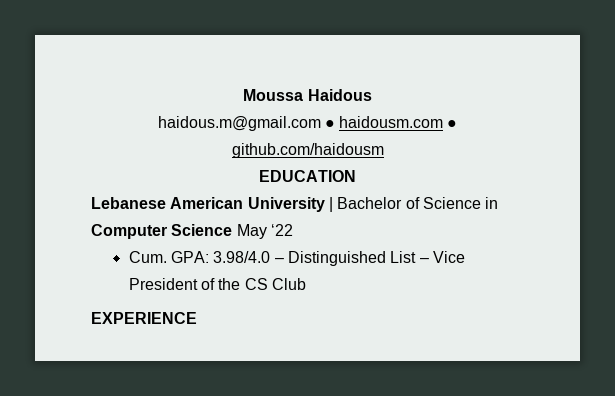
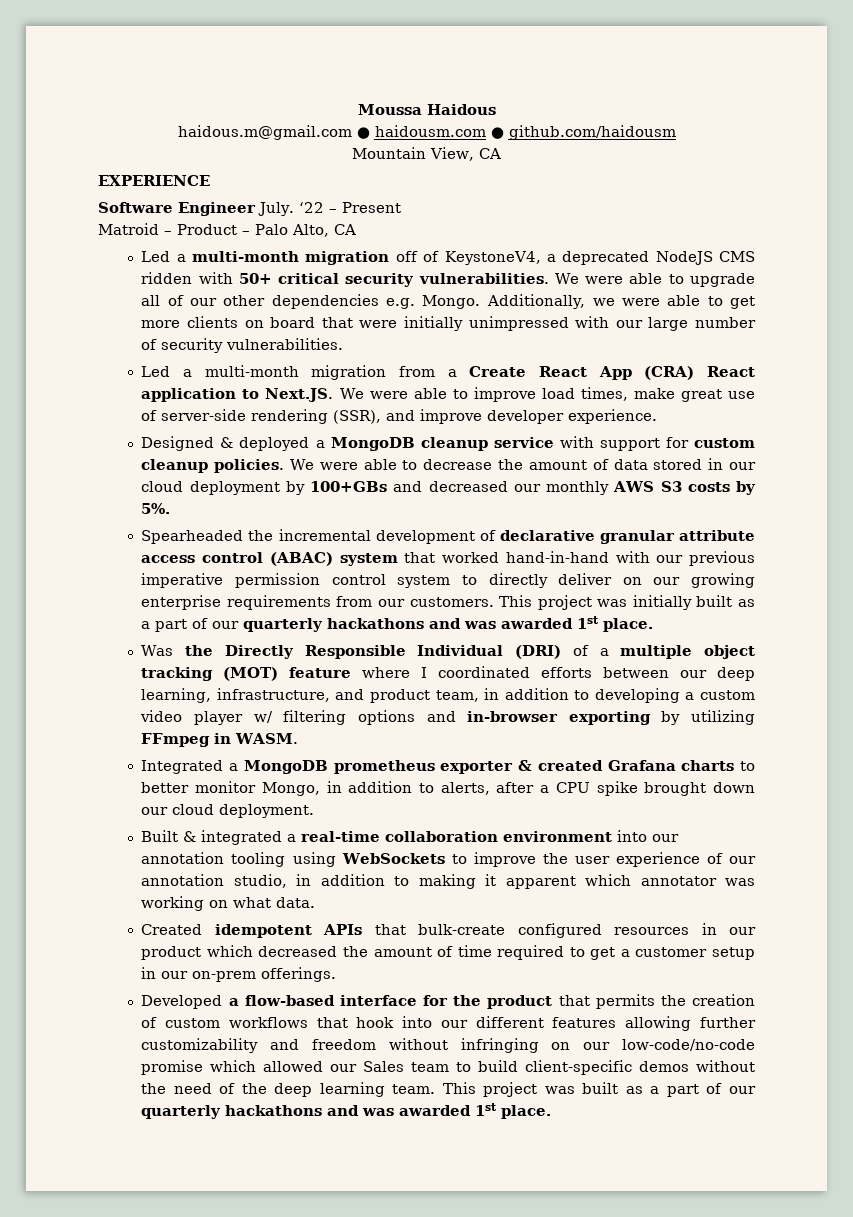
- EDUCATION
- Lebanese American University | Bachelor of Science in Computer Science May ‘22
- Cum. GPA: 3.98/4.0 – Distinguished List – Vice President of the CS Club
+ Mountain View, CA
  EXPERIENCE
+ Software Engineer July. ‘22 – Present
+ Matroid – Product – Palo Alto, CA
+ Led a multi-month migration off of KeystoneV4, a deprecated NodeJS CMS ridden with 50+ critical security vulnerabilities. We were able to upgrade all of our other dependencies e.g. Mongo. Additionally, we were able to get more clients on board that were initially unimpressed with our large number of security vulnerabilities.
+ Led a multi-month migration from a Create React App (CRA) React application to Next.JS. We were able to improve load times, make great use of server-side rendering (SSR), and improve developer experience.
+ Designed & deployed a MongoDB cleanup service with support for custom cleanup policies. We were able to decrease the amount of data stored in our cloud deployment by 100+GBs and decreased our monthly AWS S3 costs by 5%.
+ Spearheaded the incremental development of declarative granular attribute access control (ABAC) system that worked hand-in-hand with our previous imperative permission control system to directly deliver on our growing enterprise requirements from our customers. This project was initially built as a part of our quarterly hackathons and was awarded 1st place.
+ Was the Directly Responsible Individual (DRI) of a multiple object tracking (MOT) feature where I coordinated efforts between our deep learning, infrastructure, and product team, in addition to developing a custom video player w/ filtering options and in-browser exporting by utilizing FFmpeg in WASM.
+ Integrated a MongoDB prometheus exporter & created Grafana charts to better monitor Mongo, in addition to alerts, after a CPU spike brought down our cloud deployment.
+ Built & integrated a real-time collaboration environment into our annotation tooling using WebSockets to improve the user experience of our annotation studio, in addition to making it apparent which annotator was working on what data.
+ Created idempotent APIs that bulk-create configured resources in our product which decreased the amount of time required to get a customer setup in our on-prem offerings.
+ Developed a flow-based interface for the product that permits the creation of custom workflows that hook into our different features allowing further customizability and freedom without infringing on our low-code/no-code promise which allowed our Sales team to build client-specific demos without the need of the deep learning team. This project was built as a part of our quarterly hackathons and was awarded 1st place.

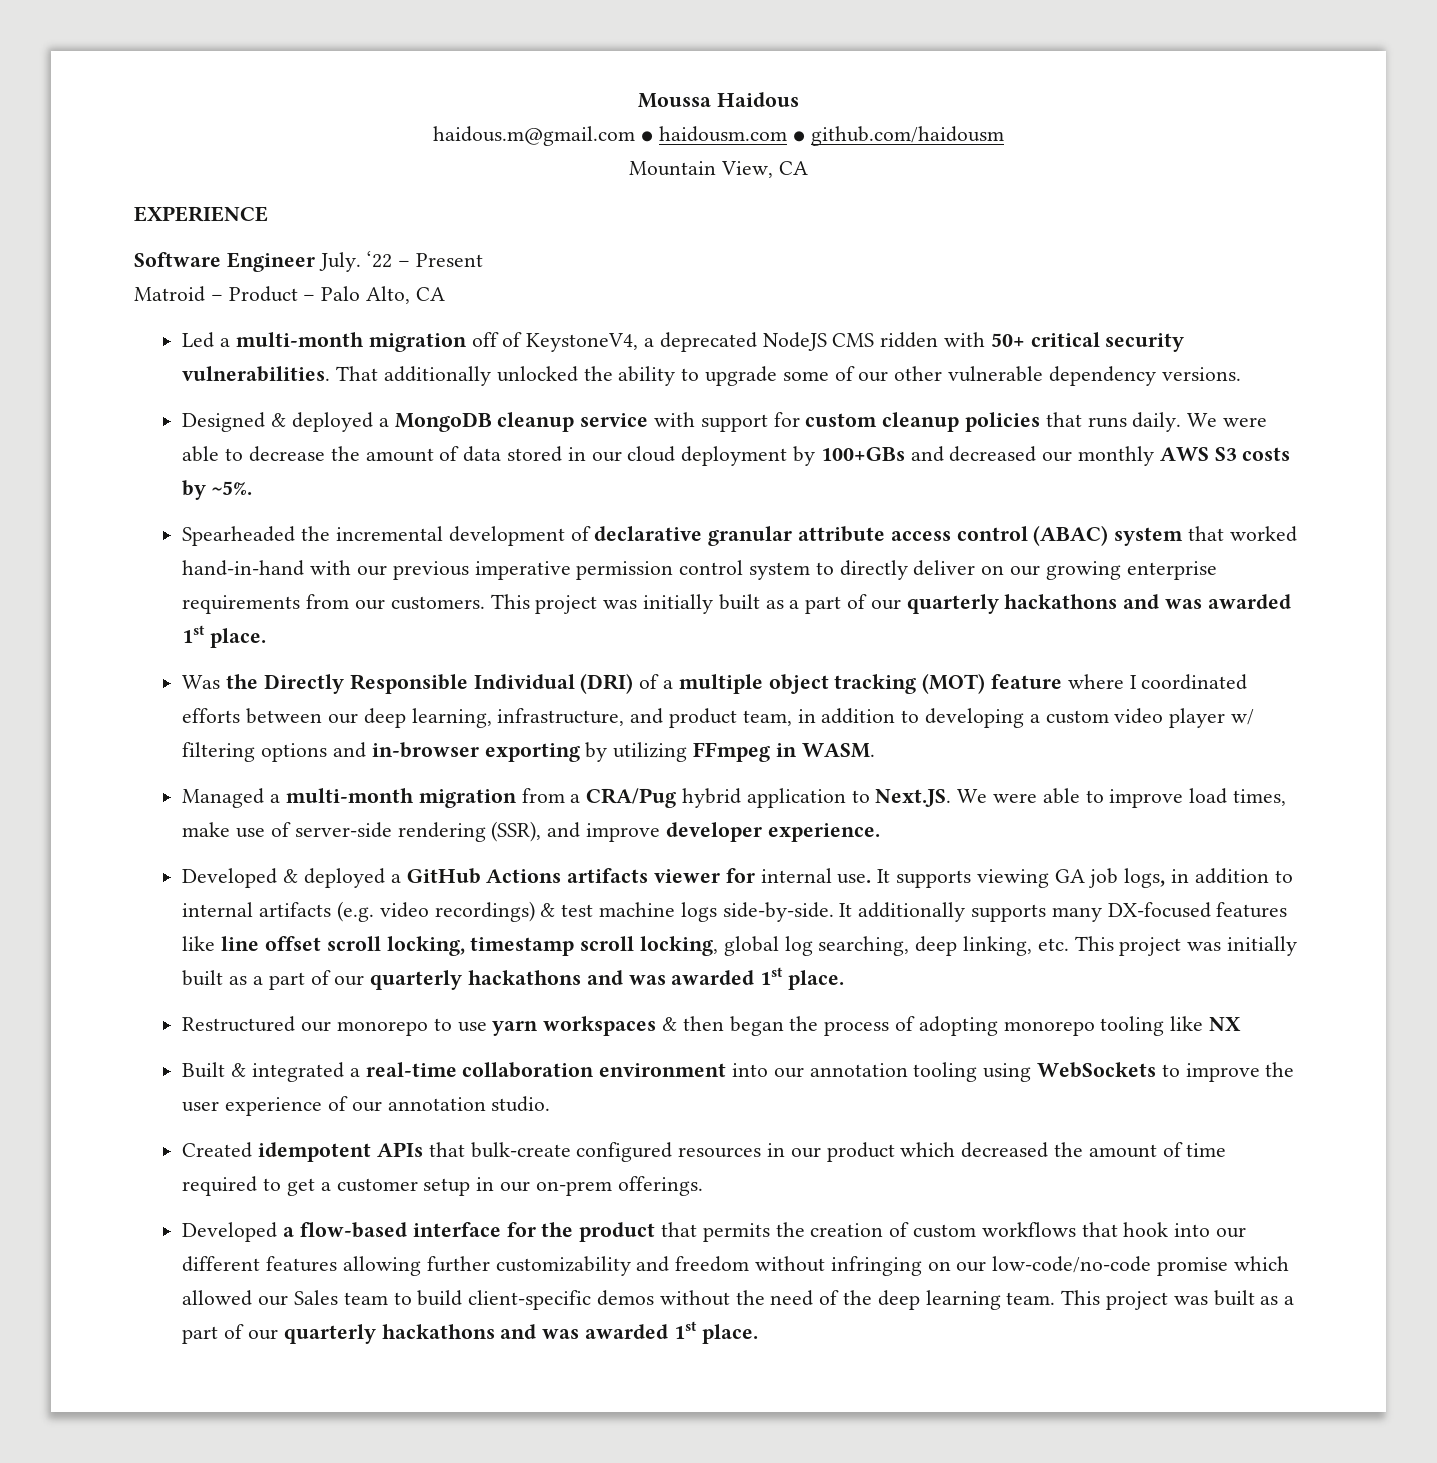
- We were able to upgrade all of our other dependencies e.g. Mongo. Additionally, we were able to get more clients on board that were initially unimpressed with our large number of security vulnerabilities.
- Led a multi-month migration from a Create React App (CRA) React application to Next.JS. We were able to improve load times, make great use of server-side rendering (SSR), and improve developer experience.
+ That additionally unlocked the ability to upgrade some of our other vulnerable dependency versions.
- Designed & deployed a MongoDB cleanup service with support for custom cleanup policies.
+ Designed & deployed a MongoDB cleanup service with support for custom cleanup policies that runs daily.
- We were able to decrease the amount of data stored in our cloud deployment by 100+GBs and decreased our monthly AWS S3 costs by 5%.
+ We were able to decrease the amount of data stored in our cloud deployment by 100+GBs and decreased our monthly AWS S3 costs by ~5%.
- Integrated a MongoDB prometheus exporter & created Grafana charts to better monitor Mongo, in addition to alerts, after a CPU spike brought down our cloud deployment.
+ Managed a multi-month migration from a CRA/Pug hybrid application to Next.JS. We were able to improve load times, make use of server-side rendering (SSR), and improve developer experience.
+ Developed & deployed a GitHub Actions artifacts viewer for internal use. It supports viewing GA job logs, in addition to internal artifacts (e.g. video recordings) & test machine logs side-by-side. It additionally supports many DX-focused features like line offset scroll locking, timestamp scroll locking, global log searching, deep linking, etc. This project was initially built as a part of our quarterly hackathons and was awarded 1st place.
+ Restructured our monorepo to use yarn workspaces & then began the process of adopting monorepo tooling like NX
- Built & integrated a real-time collaboration environment into our annotation tooling using WebSockets to improve the user experience of our annotation studio, in addition to making it apparent which annotator was working on what data.
+ Built & integrated a real-time collaboration environment into our annotation tooling using WebSockets to improve the user experience of our annotation studio.

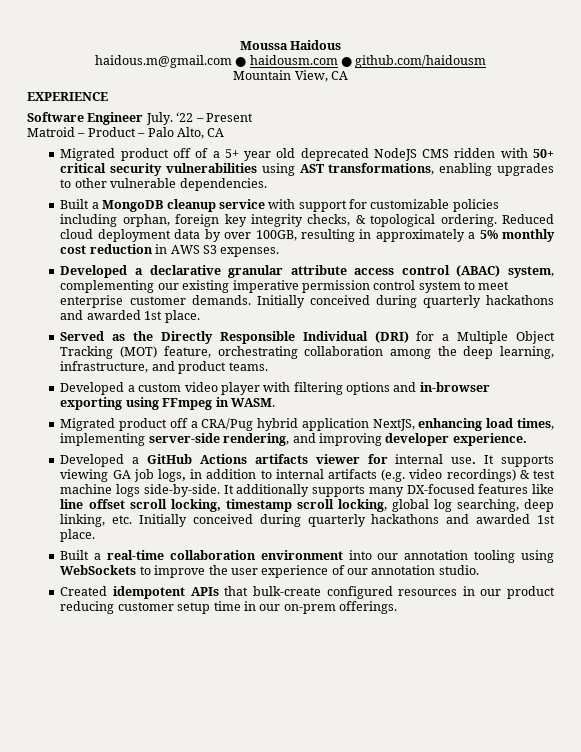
- Led a multi-month migration off of KeystoneV4, a deprecated NodeJS CMS ridden with 50+ critical security vulnerabilities. That additionally unlocked the ability to upgrade some of our other vulnerable dependency versions.
- Designed & deployed a MongoDB cleanup service with support for custom cleanup policies that runs daily. We were able to decrease the amount of data stored in our cloud deployment by 100+GBs and decreased our monthly AWS S3 costs by ~5%.
- Spearheaded the incremental development of declarative granular attribute access control (ABAC) system that worked hand-in-hand with our previous imperative permission control system to directly deliver on our growing enterprise requirements from our customers. This project was initially built as a part of our quarterly hackathons and was awarded 1st place.
- Was the Directly Responsible Individual (DRI) of a multiple object tracking (MOT) feature where I coordinated efforts between our deep learning, infrastructure, and product team, in addition to developing a custom video player w/ filtering options and in-browser exporting by utilizing FFmpeg in WASM.
+ Migrated product off of a 5+ year old deprecated NodeJS CMS ridden with 50+ critical security vulnerabilities using AST transformations, enabling upgrades to other vulnerable dependencies.
+ Built a MongoDB cleanup service with support for customizable policies including orphan, foreign key integrity checks, & topological ordering. Reduced cloud deployment data by over 100GB, resulting in approximately a 5% monthly cost reduction in AWS S3 expenses.
+ Developed a declarative granular attribute access control (ABAC) system, complementing our existing imperative permission control system to meet enterprise customer demands. Initially conceived during quarterly hackathons and awarded 1st place.
+ Served as the Directly Responsible Individual (DRI) for a Multiple Object Tracking (MOT) feature, orchestrating collaboration among the deep learning, infrastructure, and product teams.
+ Developed a custom video player with filtering options and in-browser exporting using FFmpeg in WASM.
- Managed a multi-month migration from a CRA/Pug hybrid application to Next.JS. We were able to improve load times, make use of server-side rendering (SSR), and improve developer experience.
+ Migrated product off a CRA/Pug hybrid application NextJS, enhancing load times, implementing server-side rendering, and improving developer experience.
- Developed & deployed a GitHub Actions artifacts viewer for internal use.
+ Developed a GitHub Actions artifacts viewer for internal use.
- It additionally supports many DX-focused features like line offset scroll locking, timestamp scroll locking, global log searching, deep linking, etc. This project was initially built as a part of our quarterly hackathons and was awarded 1st place.
- Restructured our monorepo to use yarn workspaces & then began the process of adopting monorepo tooling like NX
- Built & integrated a real-time collaboration environment into our annotation tooling using WebSockets to improve the user experience of our annotation studio.
+ It additionally supports many DX-focused features like line offset scroll locking, timestamp scroll locking, global log searching, deep linking, etc. Initially conceived during quarterly hackathons and awarded 1st place.
+ Built a real-time collaboration environment into our annotation tooling using WebSockets to improve the user experience of our annotation studio.
- Created idempotent APIs that bulk-create configured resources in our product which decreased the amount of time required to get a customer setup in our on-prem offerings.
+ Created idempotent APIs that bulk-create configured resources in our product reducing customer setup time in our on-prem offerings.
- Developed a flow-based interface for the product that permits the creation of custom workflows that hook into our different features allowing further customizability and freedom without infringing on our low-code/no-code promise which allowed our Sales team to build client-specific demos without the need of the deep learning team. This project was built as a part of our quarterly hackathons and was awarded 1st place.

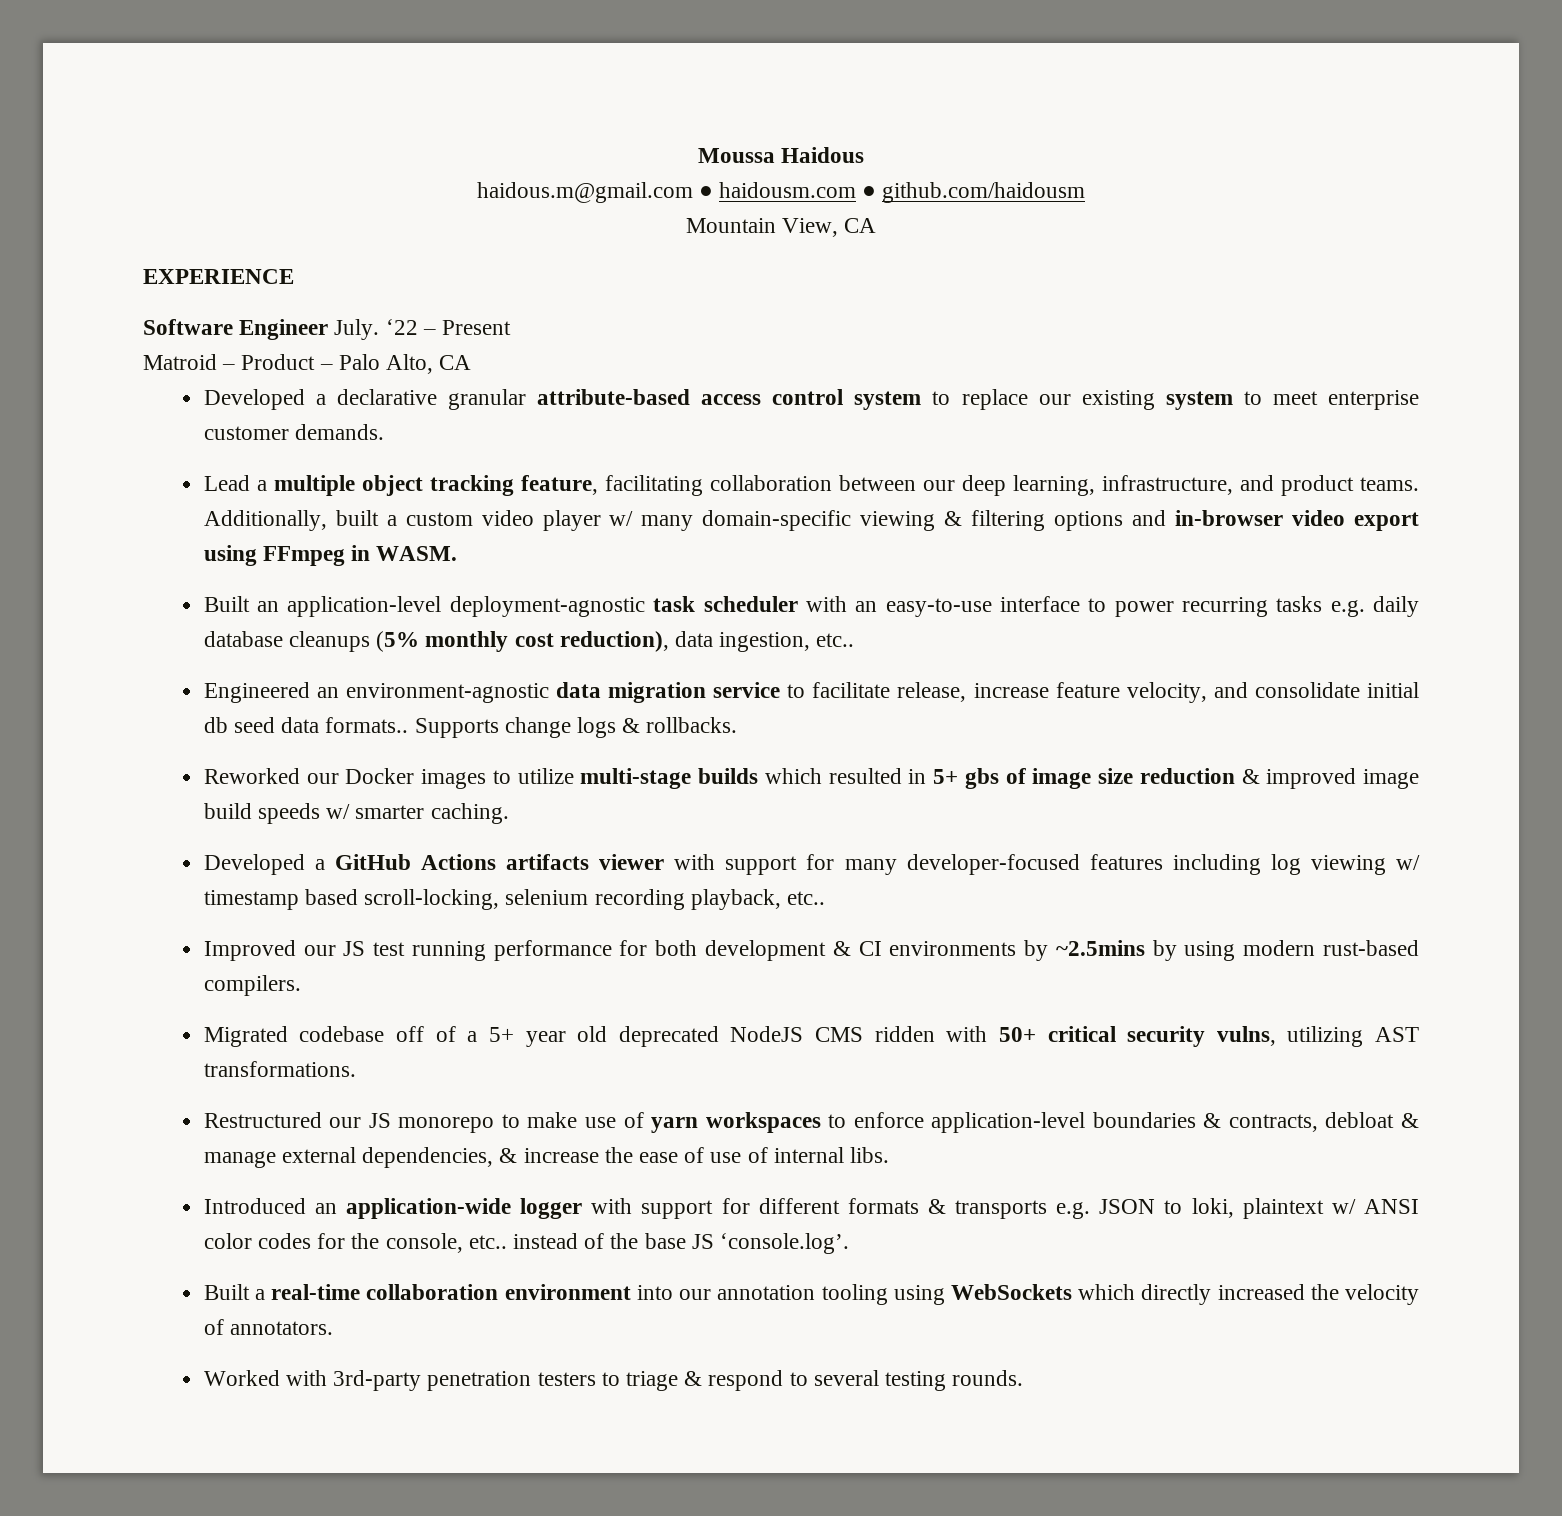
- Migrated product off of a 5+ year old deprecated NodeJS CMS ridden with 50+ critical security vulnerabilities using AST transformations, enabling upgrades to other vulnerable dependencies.
- Built a MongoDB cleanup service with support for customizable policies including orphan, foreign key integrity checks, & topological ordering. Reduced cloud deployment data by over 100GB, resulting in approximately a 5% monthly cost reduction in AWS S3 expenses.
- Developed a declarative granular attribute access control (ABAC) system, complementing our existing imperative permission control system to meet enterprise customer demands. Initially conceived during quarterly hackathons and awarded 1st place.
- Served as the Directly Responsible Individual (DRI) for a Multiple Object Tracking (MOT) feature, orchestrating collaboration among the deep learning, infrastructure, and product teams.
- Developed a custom video player with filtering options and in-browser exporting using FFmpeg in WASM.
- Migrated product off a CRA/Pug hybrid application NextJS, enhancing load times, implementing server-side rendering, and improving developer experience.
- Developed a GitHub Actions artifacts viewer for internal use. It supports viewing GA job logs, in addition to internal artifacts (e.g. video recordings) & test machine logs side-by-side. It additionally supports many DX-focused features like line offset scroll locking, timestamp scroll locking, global log searching, deep linking, etc. Initially conceived during quarterly hackathons and awarded 1st place.
+ Developed a declarative granular attribute-based access control system to replace our existing system to meet enterprise customer demands.
+ Lead a multiple object tracking feature, facilitating collaboration between our deep learning, infrastructure, and product teams. Additionally, built a custom video player w/ many domain-specific viewing & filtering options and in-browser video export using FFmpeg in WASM.
+ Built an application-level deployment-agnostic task scheduler with an easy-to-use interface to power recurring tasks e.g. daily database cleanups (5% monthly cost reduction), data ingestion, etc..
+ Engineered an environment-agnostic data migration service to facilitate release, increase feature velocity, and consolidate initial db seed data formats.. Supports change logs & rollbacks.
+ Reworked our Docker images to utilize multi-stage builds which resulted in 5+ gbs of image size reduction & improved image build speeds w/ smarter caching.
+ Developed a GitHub Actions artifacts viewer with support for many developer-focused features including log viewing w/ timestamp based scroll-locking, selenium recording playback, etc..
+ Improved our JS test running performance for both development & CI environments by ~2.5mins by using modern rust-based compilers.
+ Migrated codebase off of a 5+ year old deprecated NodeJS CMS ridden with 50+ critical security vulns, utilizing AST transformations.
+ Restructured our JS monorepo to make use of yarn workspaces to enforce application-level boundaries & contracts, debloat & manage external dependencies, & increase the ease of use of internal libs.
+ Introduced an application-wide logger with support for different formats & transports e.g. JSON to loki, plaintext w/ ANSI color codes for the console, etc.. instead of the base JS ‘console.log’.
- Built a real-time collaboration environment into our annotation tooling using WebSockets to improve the user experience of our annotation studio.
- Created idempotent APIs that bulk-create configured resources in our product reducing customer setup time in our on-prem offerings.
+ Built a real-time collaboration environment into our annotation tooling using WebSockets which directly increased the velocity of annotators.
+ Worked with 3rd-party penetration testers to triage & respond to several testing rounds.

